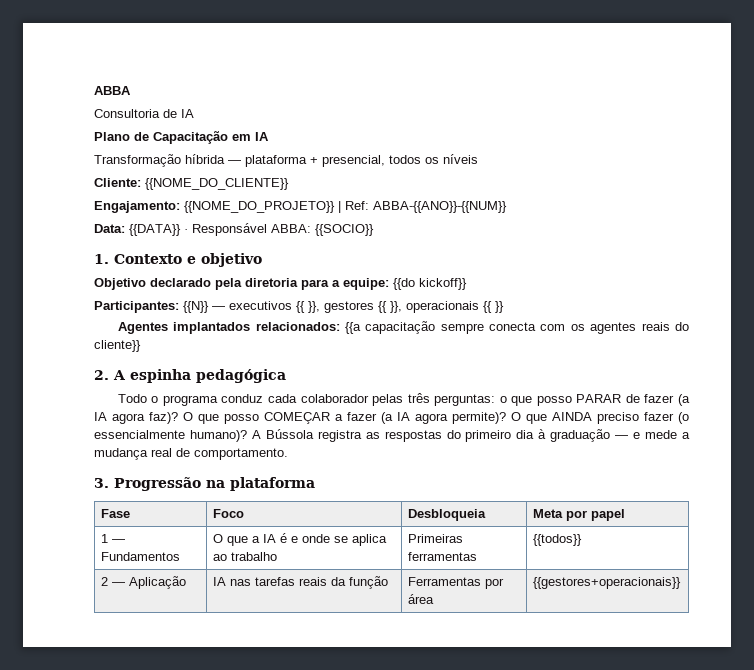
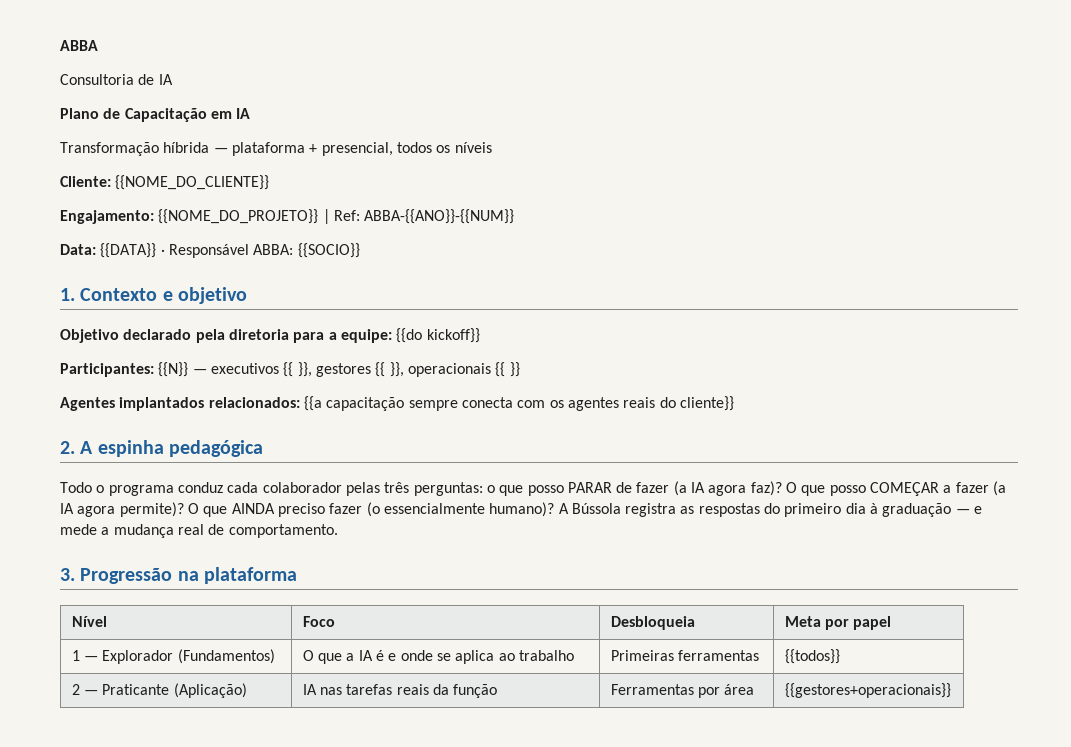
- Fase | Foco | Desbloqueia | Meta por papel
+ Nível | Foco | Desbloqueia | Meta por papel
- 1 — Fundamentos | O que a IA é e onde se aplica ao trabalho | Primeiras ferramentas | {{todos}}
+ 1 — Explorador (Fundamentos) | O que a IA é e onde se aplica ao trabalho | Primeiras ferramentas | {{todos}}
- 2 — Aplicação | IA nas tarefas reais da função | Ferramentas por área | {{gestores+operacionais}}
+ 2 — Praticante (Aplicação) | IA nas tarefas reais da função | Ferramentas por área | {{gestores+operacionais}}

